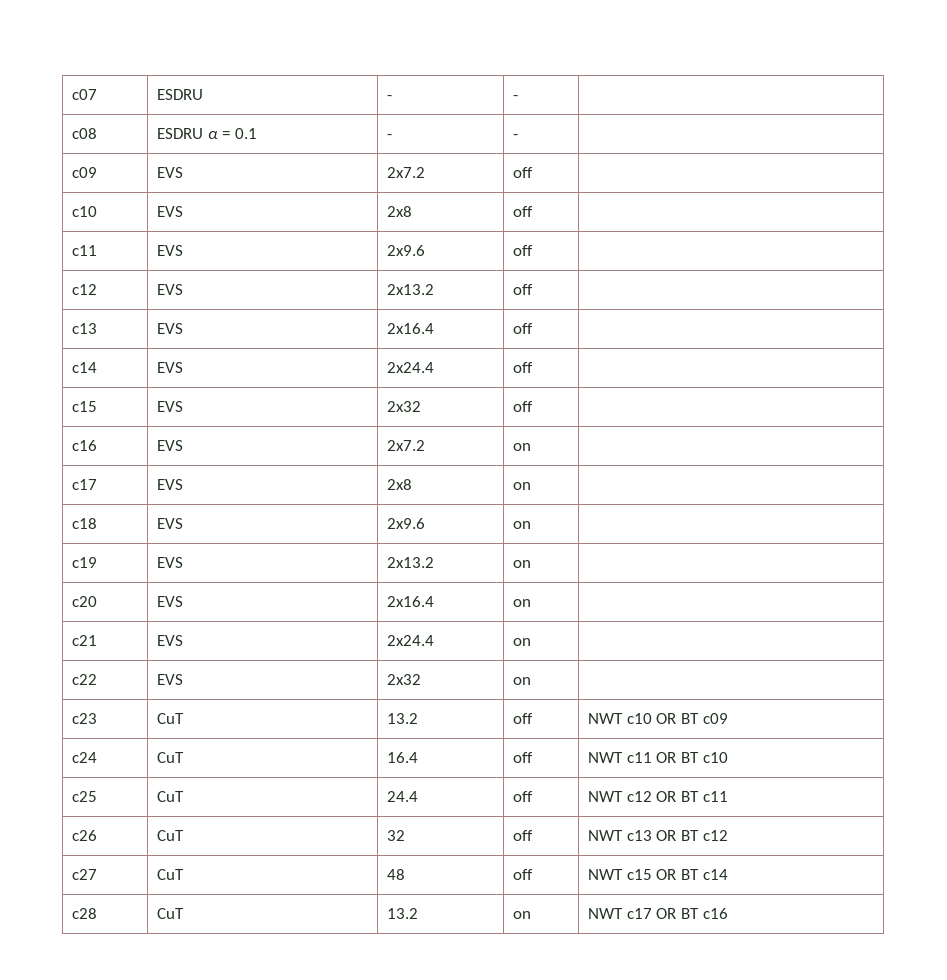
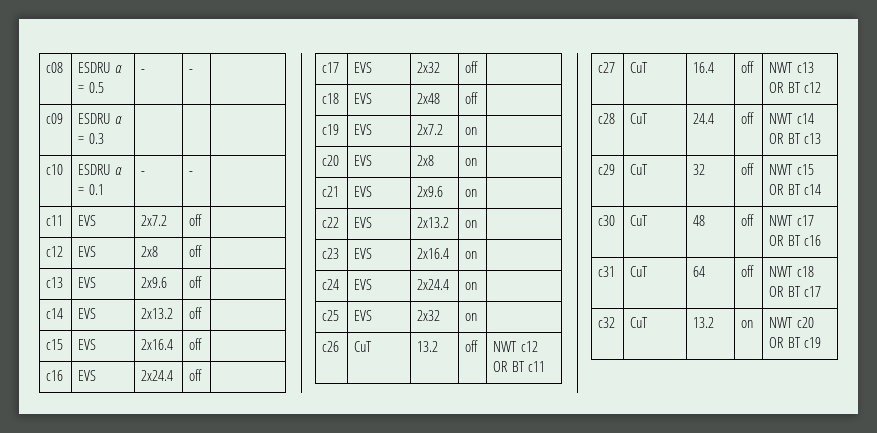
- c07 | ESDRU | - | - |
- c08 | ESDRU α = 0.1 | - | - |
+ c08 | ESDRU α = 0.5 | - | - |
+ c09 | ESDRU α = 0.3 | | |
+ c10 | ESDRU α = 0.1 | - | - |
- c09 | EVS | 2x7.2 | off |
+ c11 | EVS | 2x7.2 | off |
- c10 | EVS | 2x8 | off |
+ c12 | EVS | 2x8 | off |
- c11 | EVS | 2x9.6 | off |
+ c13 | EVS | 2x9.6 | off |
- c12 | EVS | 2x13.2 | off |
+ c14 | EVS | 2x13.2 | off |
- c13 | EVS | 2x16.4 | off |
+ c15 | EVS | 2x16.4 | off |
- c14 | EVS | 2x24.4 | off |
+ c16 | EVS | 2x24.4 | off |
- c15 | EVS | 2x32 | off |
+ c17 | EVS | 2x32 | off |
- c16 | EVS | 2x7.2 | on |
+ c18 | EVS | 2x48 | off |
+ c19 | EVS | 2x7.2 | on |
- c17 | EVS | 2x8 | on |
+ c20 | EVS | 2x8 | on |
- c18 | EVS | 2x9.6 | on |
+ c21 | EVS | 2x9.6 | on |
- c19 | EVS | 2x13.2 | on |
+ c22 | EVS | 2x13.2 | on |
- c20 | EVS | 2x16.4 | on |
+ c23 | EVS | 2x16.4 | on |
- c21 | EVS | 2x24.4 | on |
+ c24 | EVS | 2x24.4 | on |
- c22 | EVS | 2x32 | on |
+ c25 | EVS | 2x32 | on |
- c23 | CuT | 13.2 | off | NWT c10 OR BT c09
- c24 | CuT | 16.4 | off | NWT c11 OR BT c10
- c25 | CuT | 24.4 | off | NWT c12 OR BT c11
+ c26 | CuT | 13.2 | off | NWT c12 OR BT c11
- c26 | CuT | 32 | off | NWT c13 OR BT c12
+ c27 | CuT | 16.4 | off | NWT c13 OR BT c12
- c27 | CuT | 48 | off | NWT c15 OR BT c14
+ c28 | CuT | 24.4 | off | NWT c14 OR BT c13
+ c29 | CuT | 32 | off | NWT c15 OR BT c14
- c28 | CuT | 13.2 | on | NWT c17 OR BT c16
+ c30 | CuT | 48 | off | NWT c17 OR BT c16
+ c31 | CuT | 64 | off | NWT c18 OR BT c17
+ c32 | CuT | 13.2 | on | NWT c20 OR BT c19

